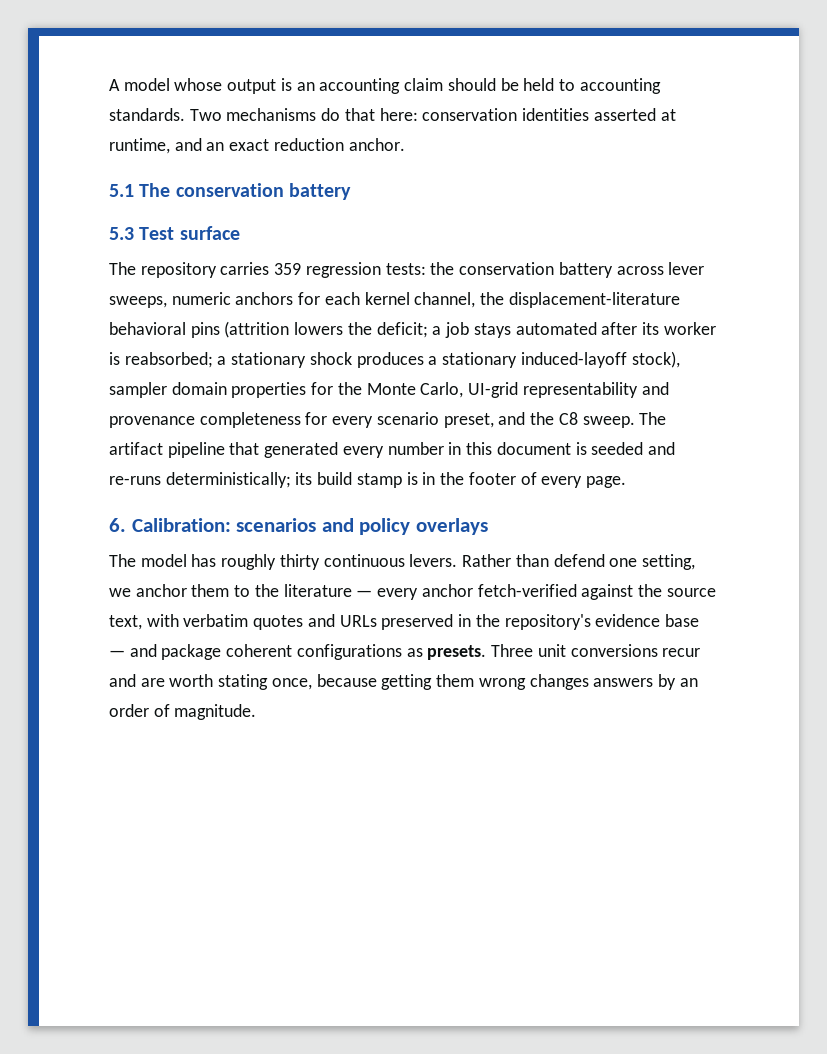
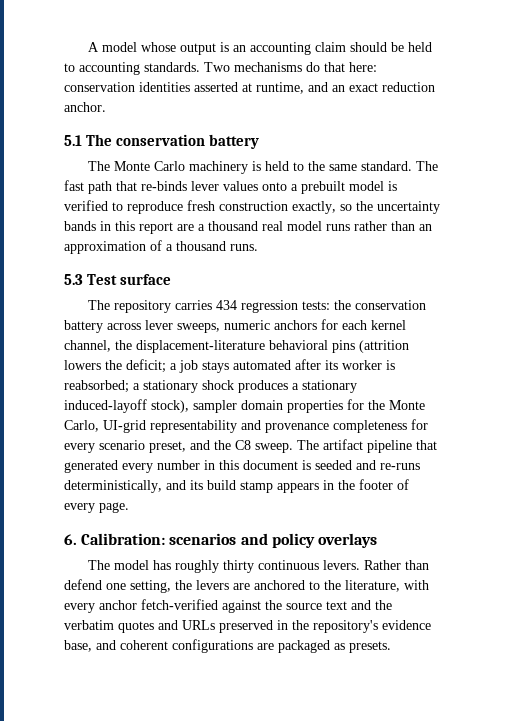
+ The Monte Carlo machinery is held to the same standard. The fast path that re-binds lever values onto a prebuilt model is verified to reproduce fresh construction exactly, so the uncertainty bands in this report are a thousand real model runs rather than an approximation of a thousand runs.
- The repository carries 359 regression tests:
+ The repository carries 434 regression tests:
- The artifact pipeline that generated every number in this document is seeded and re-runs deterministically; its build stamp is in the footer of every page.
+ The artifact pipeline that generated every number in this document is seeded and re-runs deterministically, and its build stamp appears in the footer of every page.
- Rather than defend one setting, we anchor them to the literature — every anchor fetch-verified against the source text, with verbatim quotes and URLs preserved in the repository's evidence base — and package coherent configurations as presets. Three unit conversions recur and are worth stating once, because getting them wrong changes answers by an order of magnitude.
+ Rather than defend one setting, the levers are anchored to the literature, with every anchor fetch-verified against the source text and the verbatim quotes and URLs preserved in the repository's evidence base, and coherent configurations are packaged as presets.

